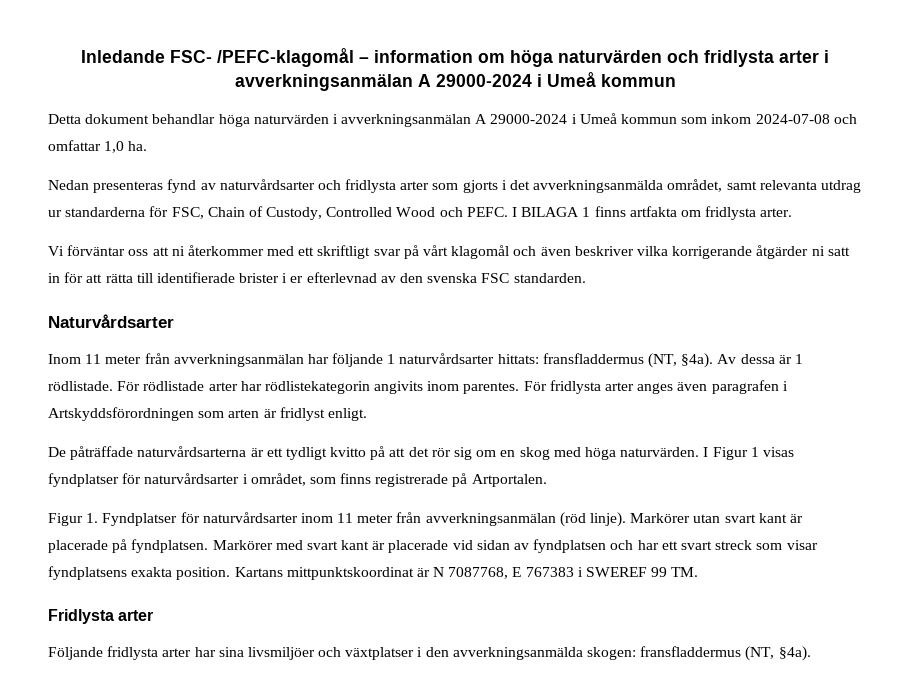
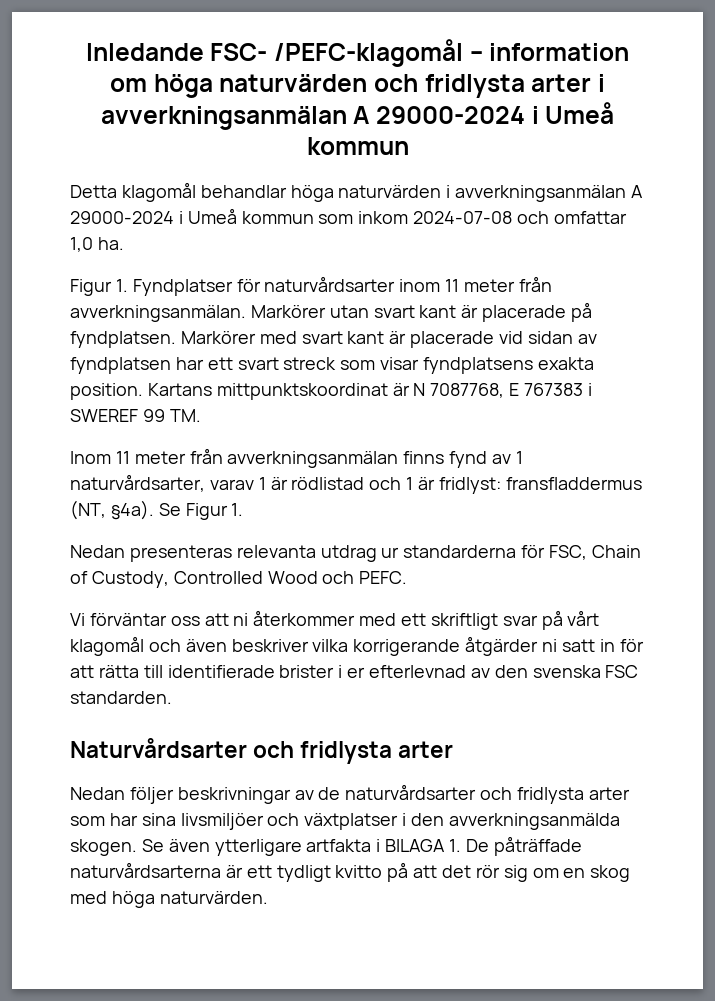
- Detta dokument behandlar höga naturvärden i avverkningsanmälan A 29000-2024 i Umeå kommun som inkom 2024-07-08 och omfattar 1,0 ha.
+ Detta klagomål behandlar höga naturvärden i avverkningsanmälan A 29000-2024 i Umeå kommun som inkom 2024-07-08 och omfattar 1,0 ha.
- Nedan presenteras fynd av naturvårdsarter och fridlysta arter som gjorts i det avverkningsanmälda området, samt relevanta utdrag ur standarderna för FSC, Chain of Custody, Controlled Wood och PEFC. I BILAGA 1 finns artfakta om fridlysta arter.
+ Figur 1. Fyndplatser för naturvårdsarter inom 11 meter från avverkningsanmälan. Markörer utan svart kant är placerade på fyndplatsen. Markörer med svart kant är placerade vid sidan av fyndplatsen har ett svart streck som visar fyndplatsens exakta position. Kartans mittpunktskoordinat är N 7087768, E 767383 i SWEREF 99 TM.
+ Inom 11 meter från avverkningsanmälan finns fynd av 1 naturvårdsarter, varav 1 är rödlistad och 1 är fridlyst: fransfladdermus (NT, §4a). Se Figur 1.
+ Nedan presenteras relevanta utdrag ur standarderna för FSC, Chain of Custody, Controlled Wood och PEFC.
- Naturvårdsarter
- Inom 11 meter från avverkningsanmälan har följande 1 naturvårdsarter hittats: fransfladdermus (NT, §4a). Av dessa är 1 rödlistade. För rödlistade arter har rödlistekategorin angivits inom parentes. För fridlysta arter anges även paragrafen i Artskyddsförordningen som arten är fridlyst enligt.
- De påträffade naturvårdsarterna är ett tydligt kvitto på att det rör sig om en skog med höga naturvärden. I Figur 1 visas fyndplatser för naturvårdsarter i området, som finns registrerade på Artportalen.
- Figur 1. Fyndplatser för naturvårdsarter inom 11 meter från avverkningsanmälan (röd linje). Markörer utan svart kant är placerade på fyndplatsen. Markörer med svart kant är placerade vid sidan av fyndplatsen och har ett svart streck som visar fyndplatsens exakta position. Kartans mittpunktskoordinat är N 7087768, E 767383 i SWEREF 99 TM.
- Fridlysta arter
- Följande fridlysta arter har sina livsmiljöer och växtplatser i den avverkningsanmälda skogen: fransfladdermus (NT, §4a).
+ Naturvårdsarter och fridlysta arter
+ Nedan följer beskrivningar av de naturvårdsarter och fridlysta arter som har sina livsmiljöer och växtplatser i den avverkningsanmälda skogen. Se även ytterligare artfakta i BILAGA 1. De påträffade naturvårdsarterna är ett tydligt kvitto på att det rör sig om en skog med höga naturvärden.

